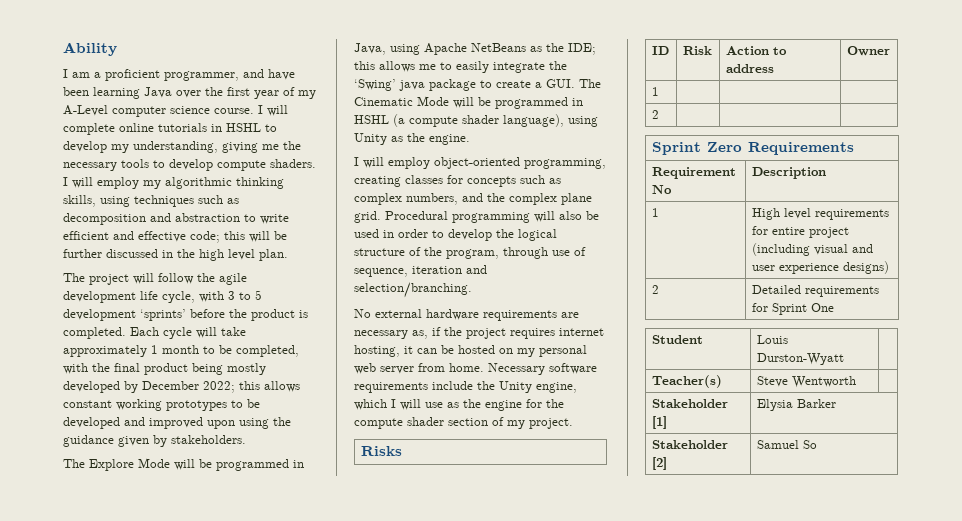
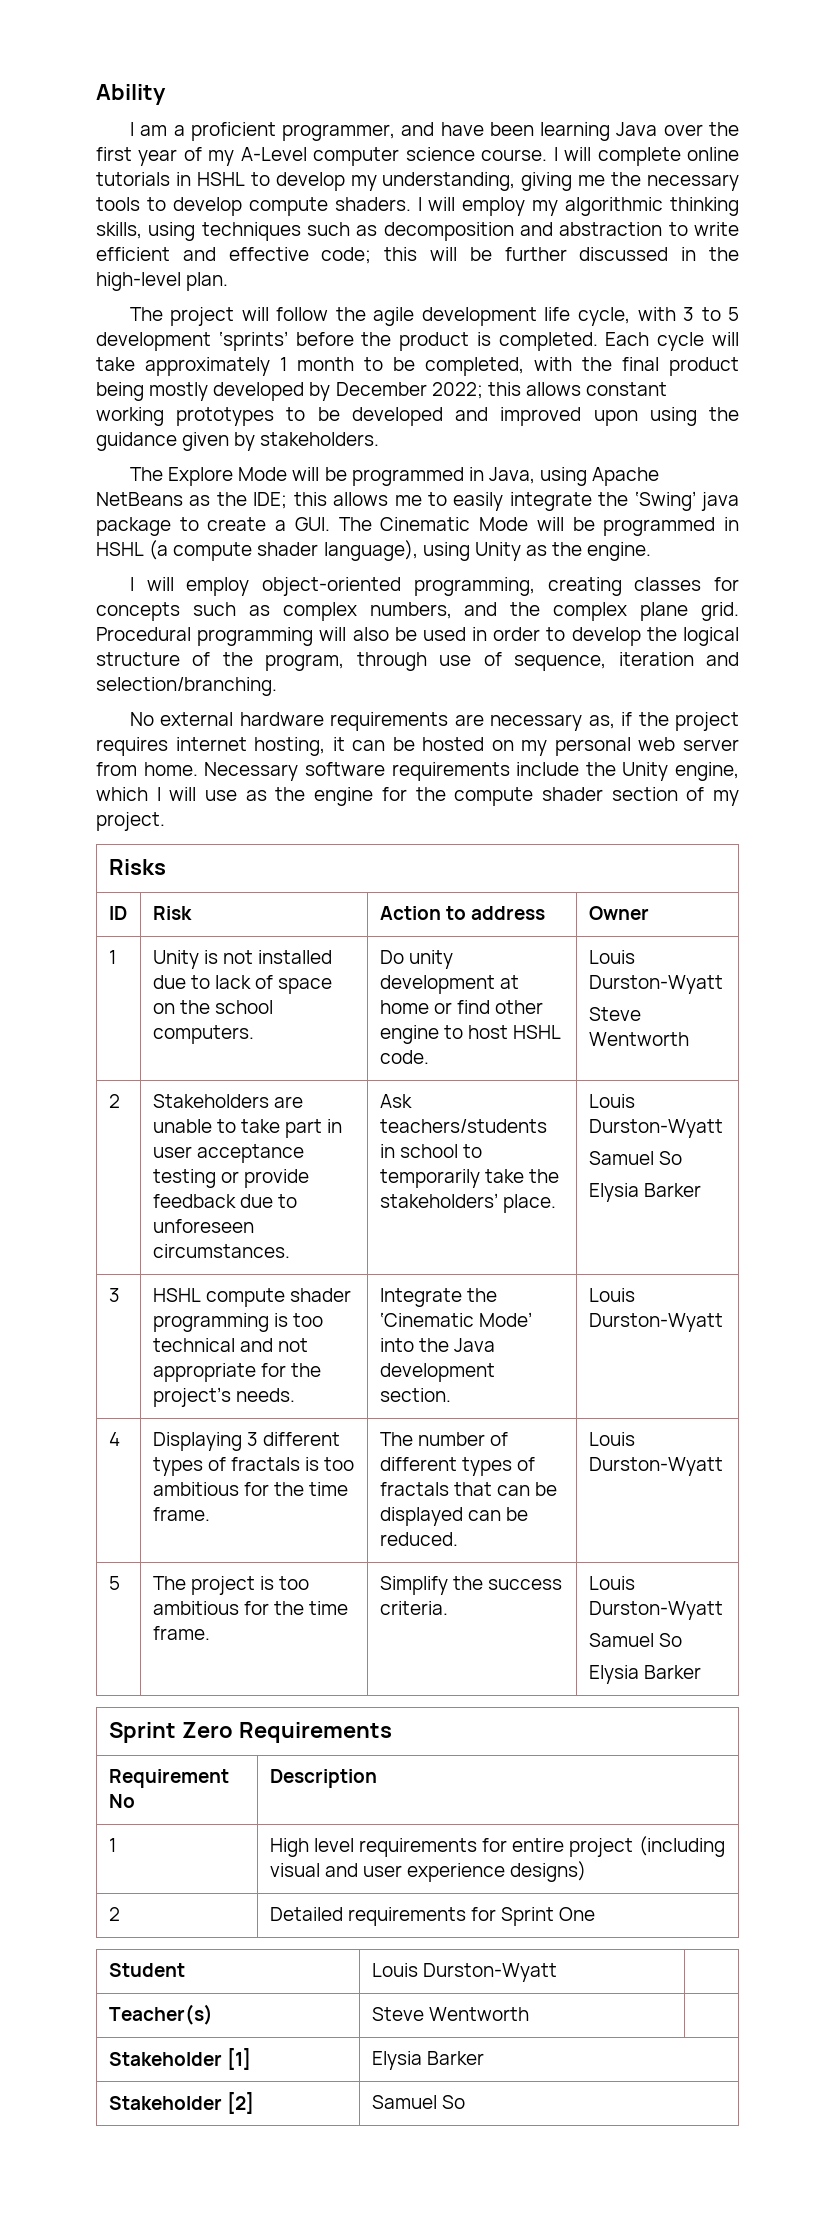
- I will employ my algorithmic thinking skills, using techniques such as decomposition and abstraction to write efficient and effective code; this will be further discussed in the high level plan.
+ I will employ my algorithmic thinking skills, using techniques such as decomposition and abstraction to write efficient and effective code; this will be further discussed in the high-level plan.
- 1 | | |
- 2 | | |
+ 1 | Unity is not installed due to lack of space on the school computers. | Do unity development at home or find other engine to host HSHL code. | Louis Durston-Wyatt
+ Steve Wentworth
+ 2 | Stakeholders are unable to take part in user acceptance testing or provide feedback due to unforeseen circumstances. | Ask teachers/students in school to temporarily take the stakeholders’ place. | Louis Durston-Wyatt
+ Samuel So
+ Elysia Barker
+ 3 | HSHL compute shader programming is too technical and not appropriate for the project’s needs. | Integrate the ‘Cinematic Mode’ into the Java development section. | Louis Durston-Wyatt
+ 4 | Displaying 3 different types of fractals is too ambitious for the time frame. | The number of different types of fractals that can be displayed can be reduced. | Louis Durston-Wyatt
+ 5 | The project is too ambitious for the time frame. | Simplify the success criteria. | Louis Durston-Wyatt
+ Samuel So
+ Elysia Barker

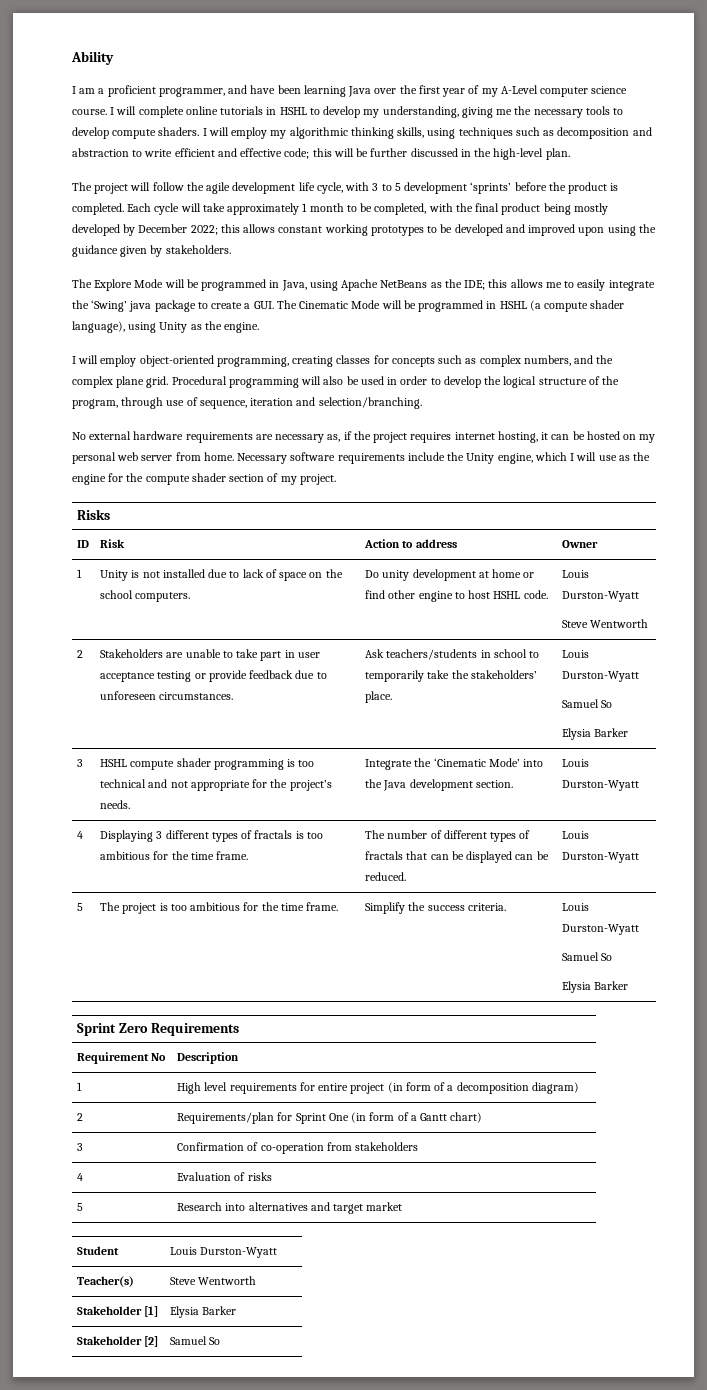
- 1 | High level requirements for entire project (including visual and user experience designs)
- 2 | Detailed requirements for Sprint One
+ 1 | High level requirements for entire project (in form of a decomposition diagram)
+ 2 | Requirements/plan for Sprint One (in form of a Gantt chart)
+ 3 | Confirmation of co-operation from stakeholders
+ 4 | Evaluation of risks
+ 5 | Research into alternatives and target market

